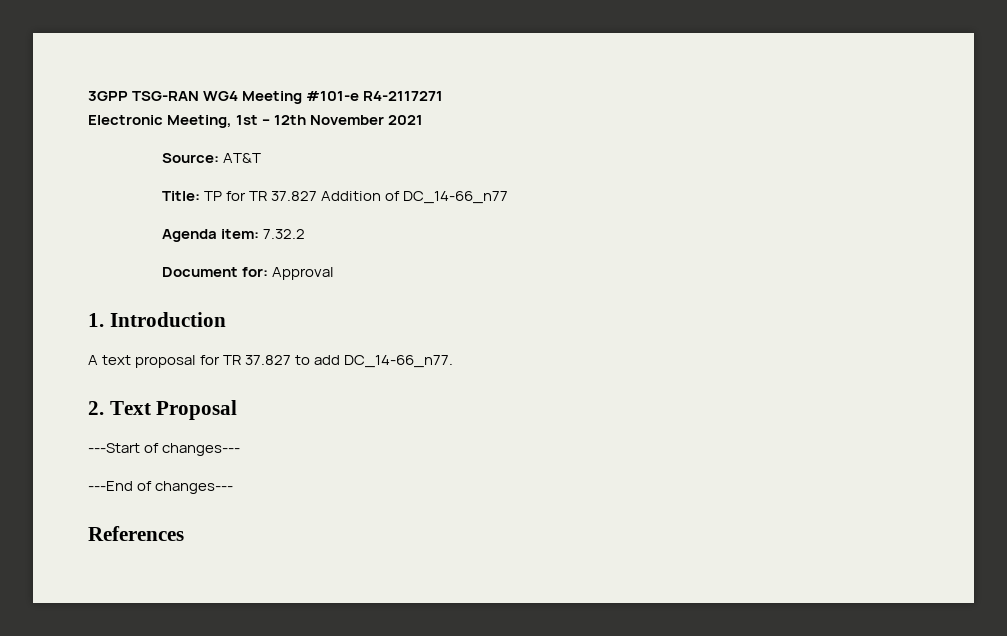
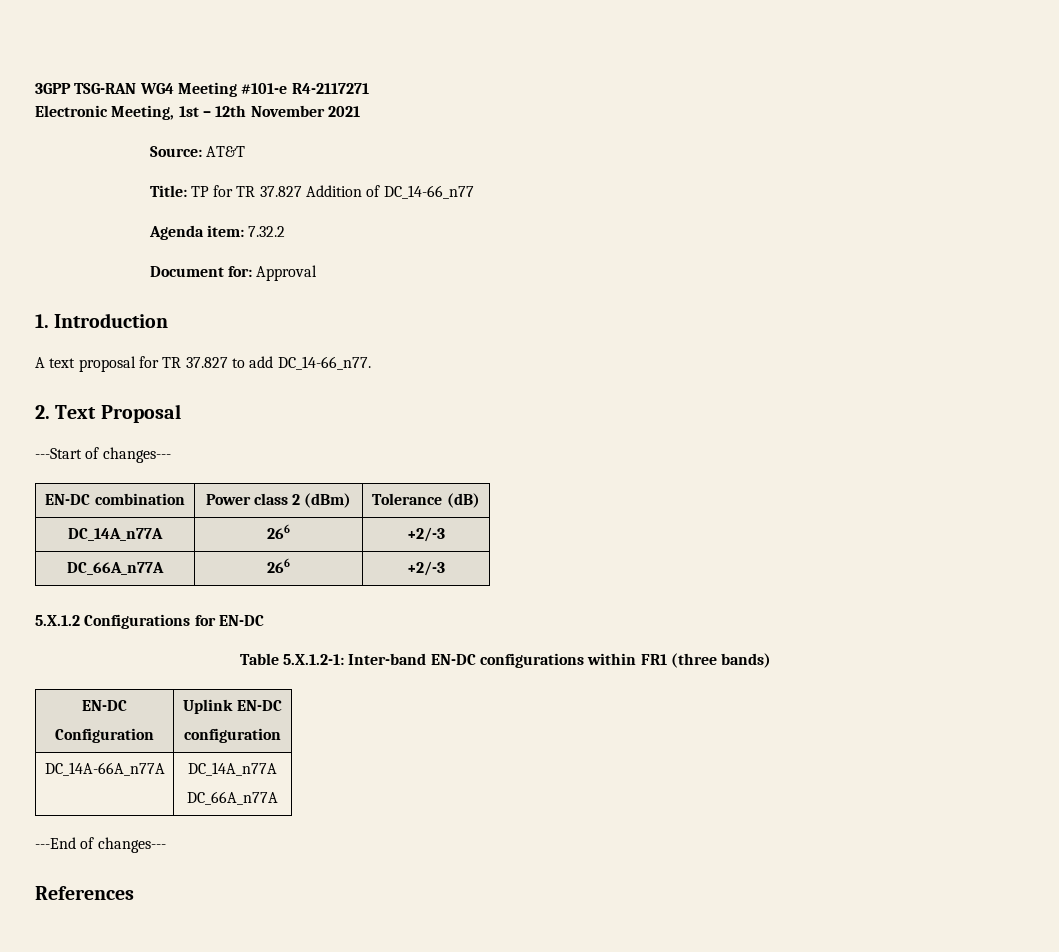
+ EN-DC combination | Power class 2 (dBm) | Tolerance (dB)
+ DC_14A_n77A | 266 | +2/-3
+ DC_66A_n77A | 266 | +2/-3
+ 5.X.1.2 Configurations for EN-DC
+ Table 5.X.1.2-1: Inter-band EN-DC configurations within FR1 (three bands)
+ EN-DC
+ Configuration | Uplink EN-DC
+ configuration
+ DC_14A-66A_n77A | DC_14A_n77A
+ DC_66A_n77A

